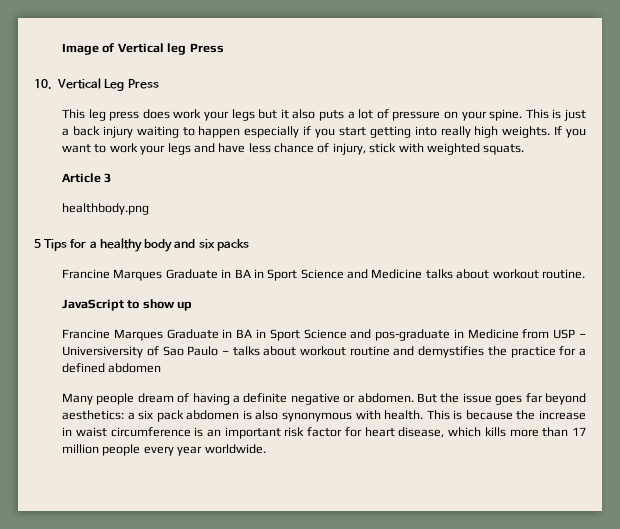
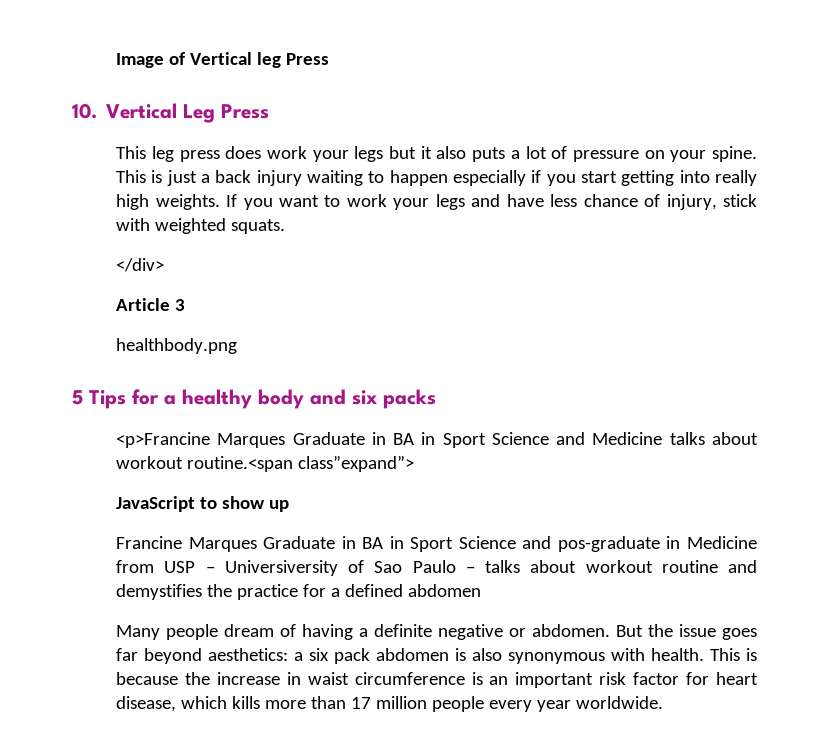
+ </div>
- Francine Marques Graduate in BA in Sport Science and Medicine talks about workout routine.
+ <p>Francine Marques Graduate in BA in Sport Science and Medicine talks about workout routine.<span class”expand”>

